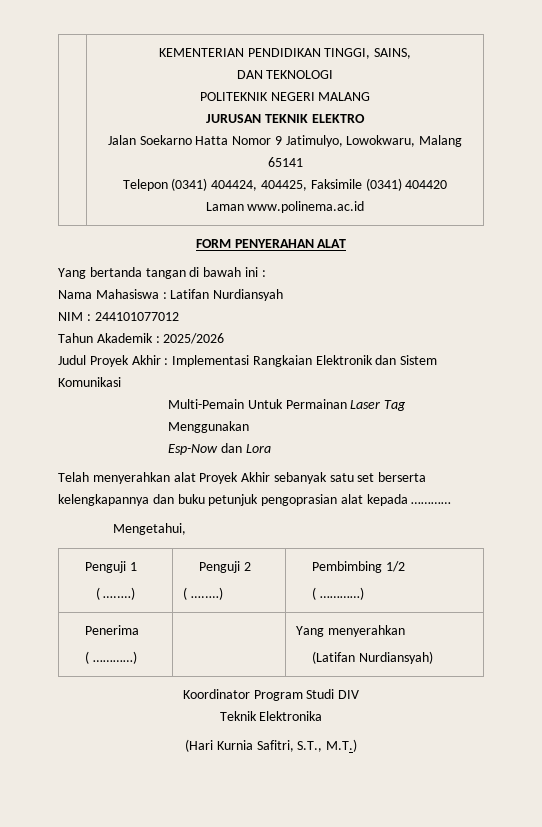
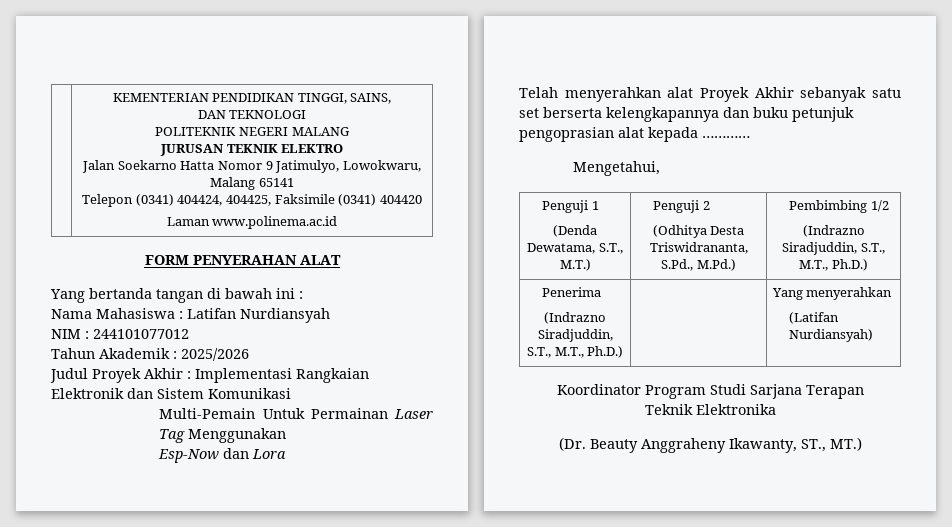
  Penguji 1
- ( …..…) | Penguji 2
- ( …..…) | Pembimbing 1/2
- ( …………)
+ (Denda Dewatama, S.T., M.T.) | Penguji 2
+ (Odhitya Desta Triswidrananta, S.Pd., M.Pd.) | Pembimbing 1/2
+ (Indrazno Siradjuddin, S.T., M.T., Ph.D.)
  Penerima
- ( …………) | | Yang menyerahkan
+ (Indrazno Siradjuddin, S.T., M.T., Ph.D.) | | Yang menyerahkan
- Koordinator Program Studi DIV
+ Koordinator Program Studi Sarjana Terapan
- (Hari Kurnia Safitri, S.T., M.T.)
+ (Dr. Beauty Anggraheny Ikawanty, ST., MT.)

